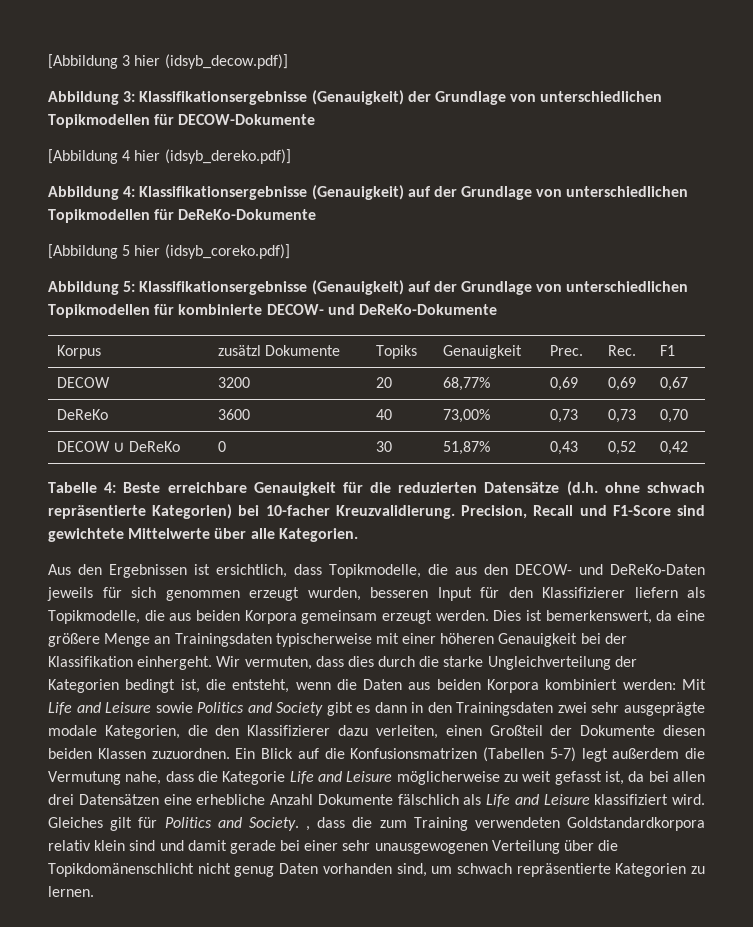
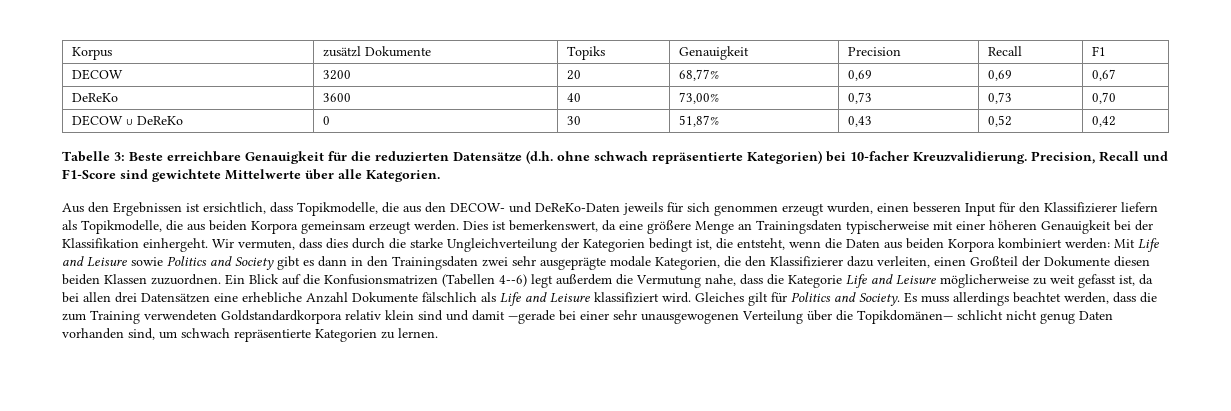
- [Abbildung 3 hier (idsyb_decow.pdf)]
- Abbildung 3: Klassifikationsergebnisse (Genauigkeit) der Grundlage von unterschiedlichen Topikmodellen für DECOW-Dokumente
- [Abbildung 4 hier (idsyb_dereko.pdf)]
- Abbildung 4: Klassifikationsergebnisse (Genauigkeit) auf der Grundlage von unterschiedlichen Topikmodellen für DeReKo-Dokumente
- [Abbildung 5 hier (idsyb_coreko.pdf)]
- Abbildung 5: Klassifikationsergebnisse (Genauigkeit) auf der Grundlage von unterschiedlichen Topikmodellen für kombinierte DECOW- und DeReKo-Dokumente
- Korpus | zusätzl Dokumente | Topiks | Genauigkeit | Prec. | Rec. | F1
+ Korpus | zusätzl Dokumente | Topiks | Genauigkeit | Precision | Recall | F1
- Tabelle 4: Beste erreichbare Genauigkeit für die reduzierten Datensätze (d.h. ohne schwach repräsentierte Kategorien) bei 10-facher Kreuzvalidierung.
+ Tabelle 3: Beste erreichbare Genauigkeit für die reduzierten Datensätze (d.h. ohne schwach repräsentierte Kategorien) bei 10-facher Kreuzvalidierung.
- Aus den Ergebnissen ist ersichtlich, dass Topikmodelle, die aus den DECOW- und DeReKo-Daten jeweils für sich genommen erzeugt wurden, besseren Input für den Klassifizierer liefern als Topikmodelle, die aus beiden Korpora gemeinsam erzeugt werden.
+ Aus den Ergebnissen ist ersichtlich, dass Topikmodelle, die aus den DECOW- und DeReKo-Daten jeweils für sich genommen erzeugt wurden, einen besseren Input für den Klassifizierer liefern als Topikmodelle, die aus beiden Korpora gemeinsam erzeugt werden.
- Ein Blick auf die Konfusionsmatrizen (Tabellen 5-7) legt außerdem die Vermutung nahe, dass die Kategorie Life and Leisure möglicherweise zu weit gefasst ist, da bei allen drei Datensätzen eine erhebliche Anzahl Dokumente fälschlich als Life and Leisure klassifiziert wird.
+ Ein Blick auf die Konfusionsmatrizen (Tabellen 4--6) legt außerdem die Vermutung nahe, dass die Kategorie Life and Leisure möglicherweise zu weit gefasst ist, da bei allen drei Datensätzen eine erhebliche Anzahl Dokumente fälschlich als Life and Leisure klassifiziert wird.
- Gleiches gilt für Politics and Society. , dass die zum Training verwendeten Goldstandardkorpora relativ klein sind und damit gerade bei einer sehr unausgewogenen Verteilung über die Topikdomänenschlicht nicht genug Daten vorhanden sind, um schwach repräsentierte Kategorien zu lernen.
+ Gleiches gilt für Politics and Society. Es muss allerdings beachtet werden, dass die zum Training verwendeten Goldstandardkorpora relativ klein sind und damit —gerade bei einer sehr unausgewogenen Verteilung über die Topikdomänen— schlicht nicht genug Daten vorhanden sind, um schwach repräsentierte Kategorien zu lernen.

